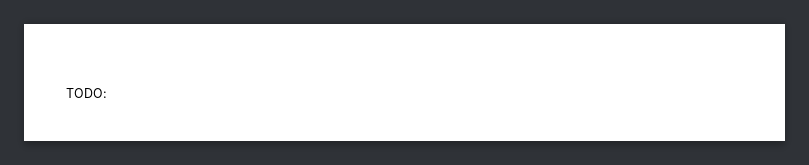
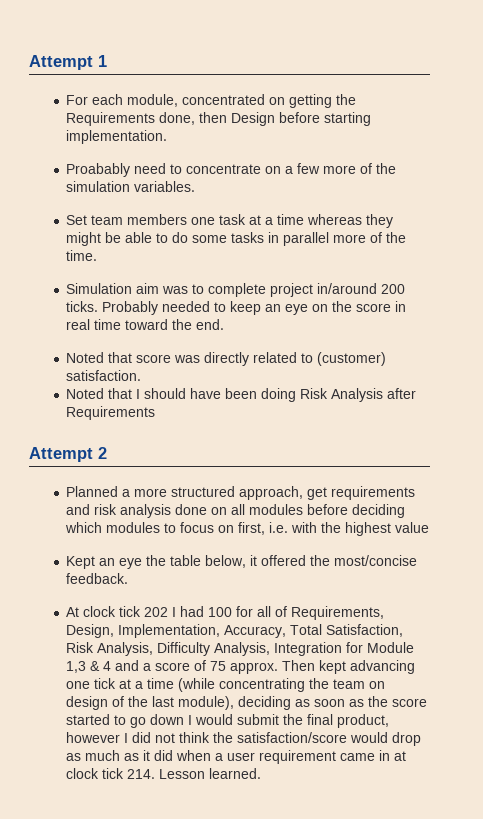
- TODO:
+ Attempt 1
+ For each module, concentrated on getting the Requirements done, then Design before starting implementation.
+ Proabably need to concentrate on a few more of the simulation variables.
+ Set team members one task at a time whereas they might be able to do some tasks in parallel more of the time.
+ Simulation aim was to complete project in/around 200 ticks. Probably needed to keep an eye on the score in real time toward the end.
+ Noted that score was directly related to (customer) satisfaction.
+ Noted that I should have been doing Risk Analysis after Requirements
+ Attempt 2
+ Planned a more structured approach, get requirements and risk analysis done on all modules before deciding which modules to focus on first, i.e. with the highest value
+ Kept an eye the table below, it offered the most/concise feedback.
+ At clock tick 202 I had 100 for all of Requirements, Design, Implementation, Accuracy, Total Satisfaction, Risk Analysis, Difficulty Analysis, Integration for Module 1,3 & 4 and a score of 75 approx. Then kept advancing one tick at a time (while concentrating the team on design of the last module), deciding as soon as the score started to go down I would submit the final product, however I did not think the satisfaction/score would drop as much as it did when a user requirement came in at clock tick 214. Lesson learned.

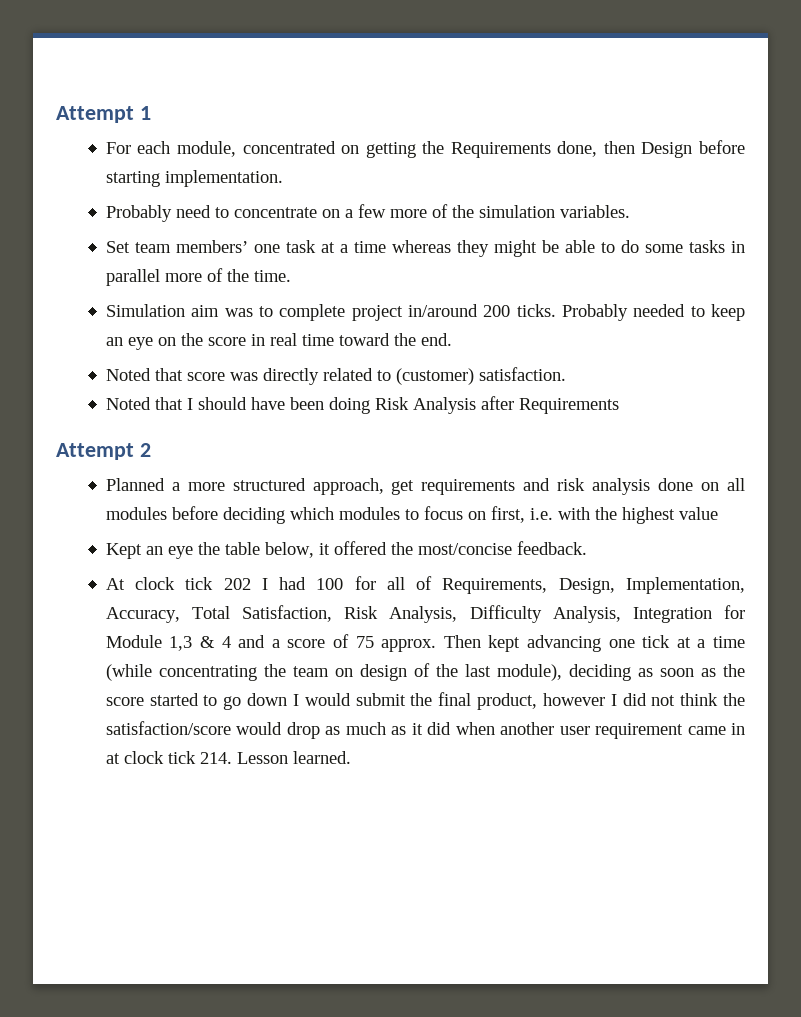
- Proabably need to concentrate on a few more of the simulation variables.
+ Probably need to concentrate on a few more of the simulation variables.
- Set team members one task at a time whereas they might be able to do some tasks in parallel more of the time.
+ Set team members’ one task at a time whereas they might be able to do some tasks in parallel more of the time.
- At clock tick 202 I had 100 for all of Requirements, Design, Implementation, Accuracy, Total Satisfaction, Risk Analysis, Difficulty Analysis, Integration for Module 1,3 & 4 and a score of 75 approx. Then kept advancing one tick at a time (while concentrating the team on design of the last module), deciding as soon as the score started to go down I would submit the final product, however I did not think the satisfaction/score would drop as much as it did when a user requirement came in at clock tick 214. Lesson learned.
+ At clock tick 202 I had 100 for all of Requirements, Design, Implementation, Accuracy, Total Satisfaction, Risk Analysis, Difficulty Analysis, Integration for Module 1,3 & 4 and a score of 75 approx. Then kept advancing one tick at a time (while concentrating the team on design of the last module), deciding as soon as the score started to go down I would submit the final product, however I did not think the satisfaction/score would drop as much as it did when another user requirement came in at clock tick 214. Lesson learned.

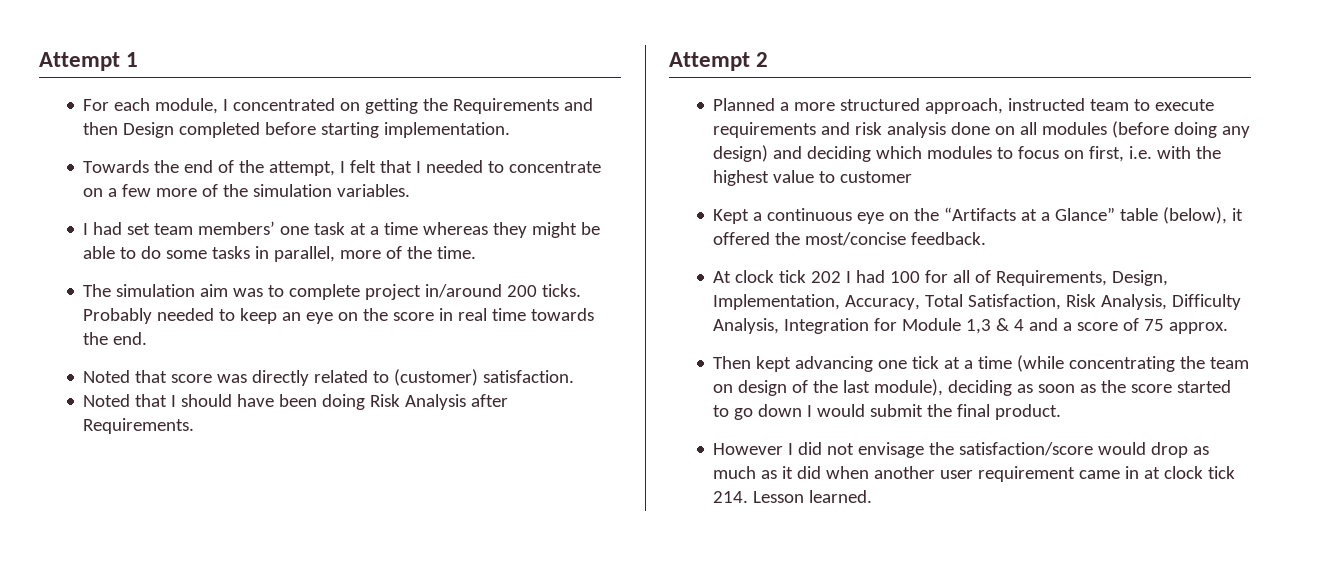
- For each module, concentrated on getting the Requirements done, then Design before starting implementation.
+ For each module, I concentrated on getting the Requirements and then Design completed before starting implementation.
- Probably need to concentrate on a few more of the simulation variables.
+ Towards the end of the attempt, I felt that I needed to concentrate on a few more of the simulation variables.
- Set team members’ one task at a time whereas they might be able to do some tasks in parallel more of the time.
+ I had set team members’ one task at a time whereas they might be able to do some tasks in parallel, more of the time.
- Simulation aim was to complete project in/around 200 ticks.
+ The simulation aim was to complete project in/around 200 ticks.
- Probably needed to keep an eye on the score in real time toward the end.
+ Probably needed to keep an eye on the score in real time towards the end.
- Noted that I should have been doing Risk Analysis after Requirements
+ Noted that I should have been doing Risk Analysis after Requirements.
- Planned a more structured approach, get requirements and risk analysis done on all modules before deciding which modules to focus on first, i.e. with the highest value
+ Planned a more structured approach, instructed team to execute requirements and risk analysis done on all modules (before doing any design) and deciding which modules to focus on first, i.e. with the highest value to customer
- Kept an eye the table below, it offered the most/concise feedback.
+ Kept a continuous eye on the “Artifacts at a Glance” table (below), it offered the most/concise feedback.
- At clock tick 202 I had 100 for all of Requirements, Design, Implementation, Accuracy, Total Satisfaction, Risk Analysis, Difficulty Analysis, Integration for Module 1,3 & 4 and a score of 75 approx. Then kept advancing one tick at a time (while concentrating the team on design of the last module), deciding as soon as the score started to go down I would submit the final product, however I did not think the satisfaction/score would drop as much as it did when another user requirement came in at clock tick 214. Lesson learned.
+ At clock tick 202 I had 100 for all of Requirements, Design, Implementation, Accuracy, Total Satisfaction, Risk Analysis, Difficulty Analysis, Integration for Module 1,3 & 4 and a score of 75 approx.
+ Then kept advancing one tick at a time (while concentrating the team on design of the last module), deciding as soon as the score started to go down I would submit the final product.
+ However I did not envisage the satisfaction/score would drop as much as it did when another user requirement came in at clock tick 214. Lesson learned.

